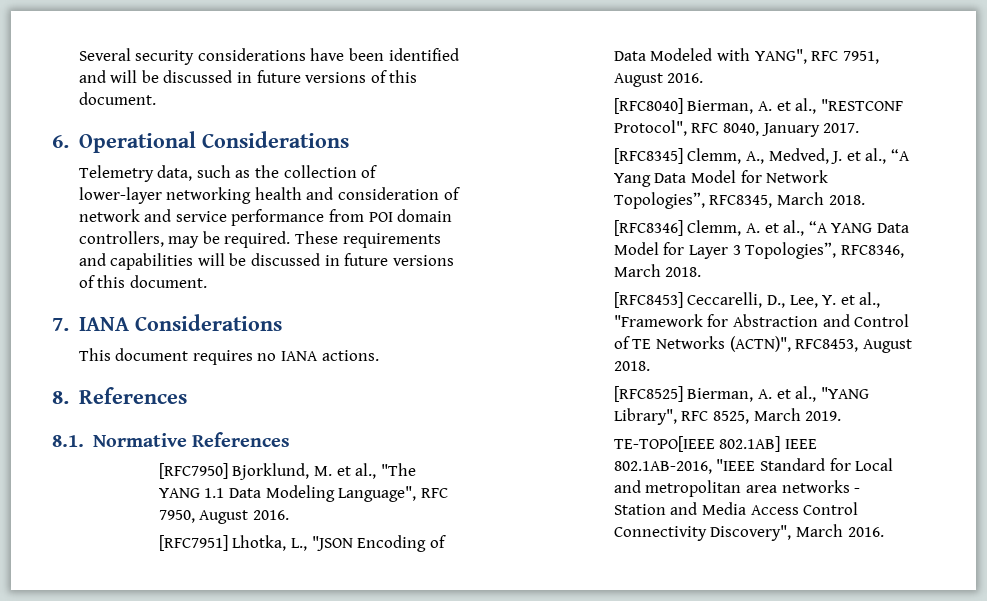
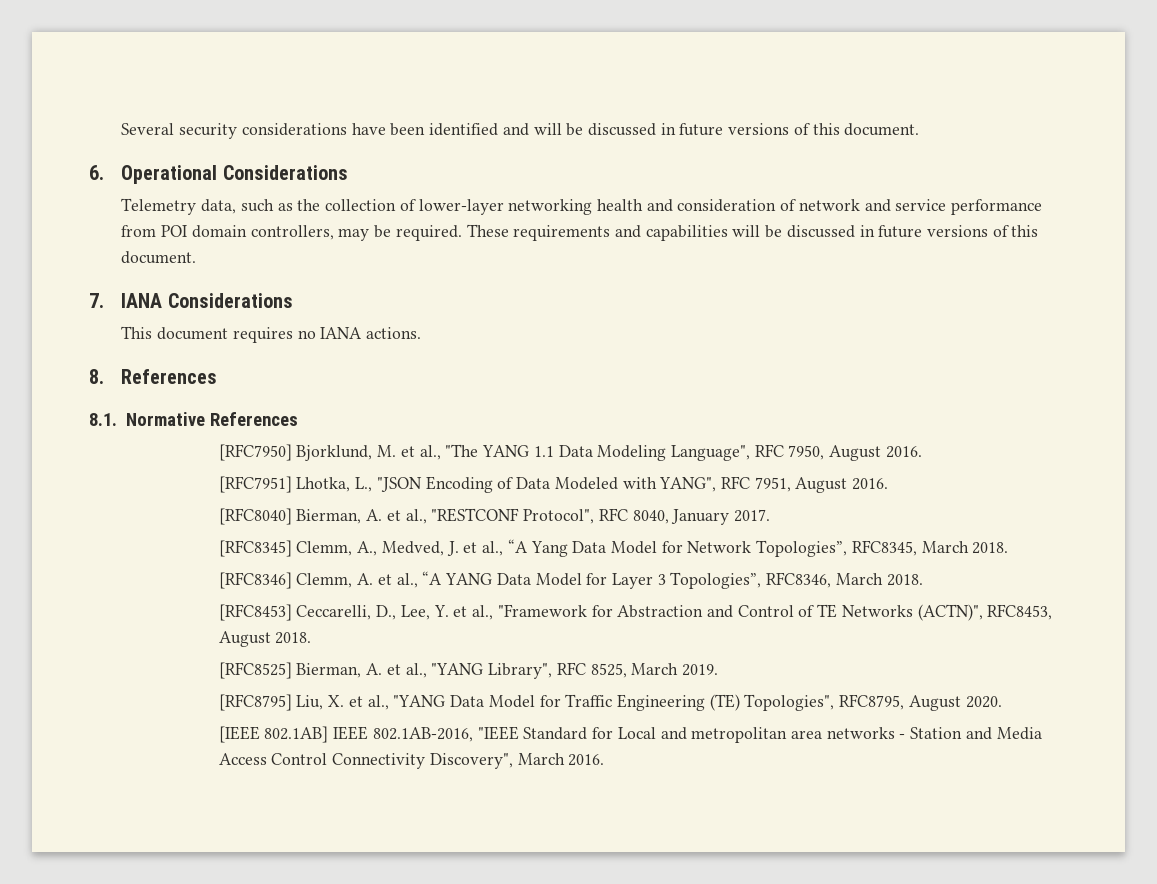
- TE-TOPO[IEEE 802.1AB] IEEE 802.1AB-2016, "IEEE Standard for Local and metropolitan area networks - Station and Media Access Control Connectivity Discovery", March 2016.
+ [RFC8795] Liu, X. et al., "YANG Data Model for Traffic Engineering (TE) Topologies", RFC8795, August 2020.
+ [IEEE 802.1AB] IEEE 802.1AB-2016, "IEEE Standard for Local and metropolitan area networks - Station and Media Access Control Connectivity Discovery", March 2016.

